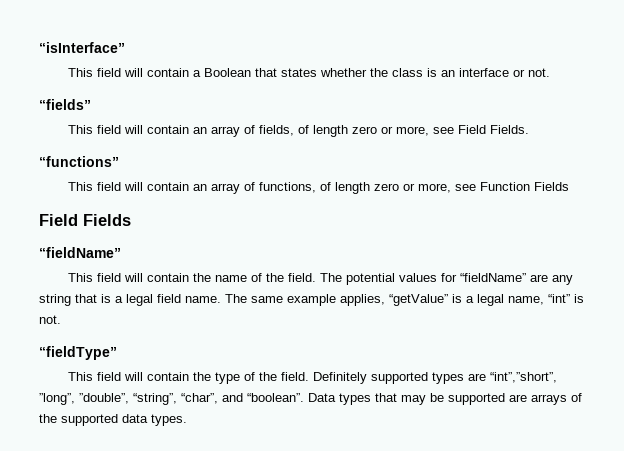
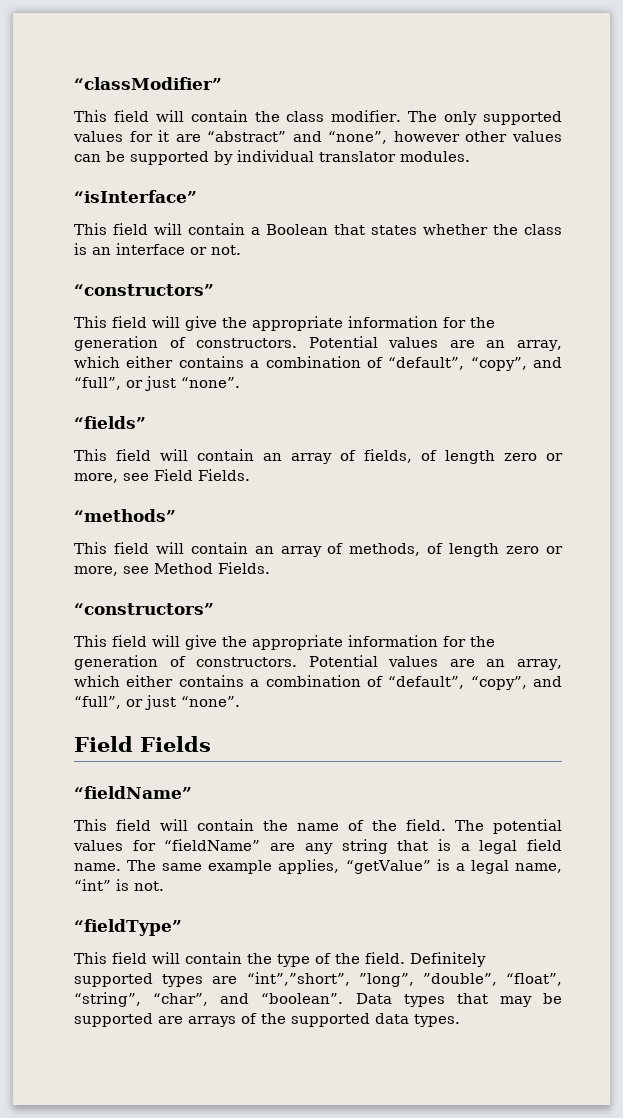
+ “classModifier”
+ This field will contain the class modifier. The only supported values for it are “abstract” and “none”, however other values can be supported by individual translator modules.
  This field will contain a Boolean that states whether the class is an interface or not.
+ “constructors”
+ This field will give the appropriate information for the generation of constructors. Potential values are an array, which either contains a combination of “default”, “copy”, and “full”, or just “none”.
- “functions”
- This field will contain an array of functions, of length zero or more, see Function Fields
+ “methods”
+ This field will contain an array of methods, of length zero or more, see Method Fields.
+ “constructors”
+ This field will give the appropriate information for the generation of constructors. Potential values are an array, which either contains a combination of “default”, “copy”, and “full”, or just “none”.
- Definitely supported types are “int”,”short”, ”long”, ”double”, “string”, “char”, and “boolean”.
+ Definitely supported types are “int”,”short”, ”long”, ”double”, “float”, “string”, “char”, and “boolean”.

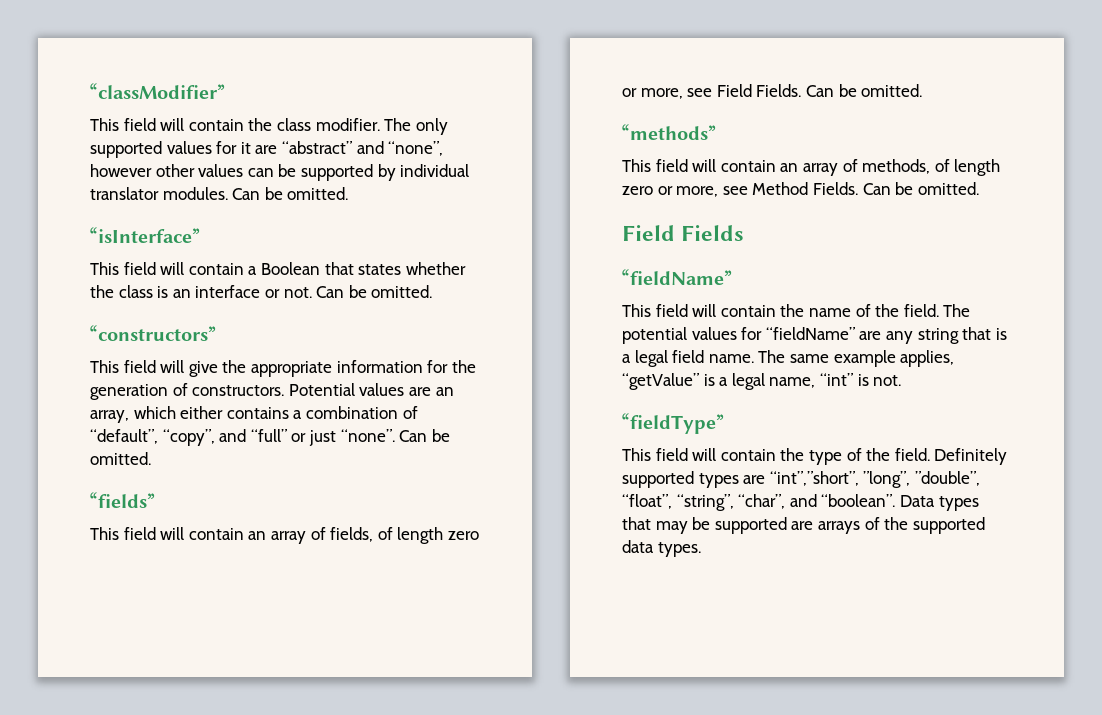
- The only supported values for it are “abstract” and “none”, however other values can be supported by individual translator modules.
+ The only supported values for it are “abstract” and “none”, however other values can be supported by individual translator modules. Can be omitted.
- This field will contain a Boolean that states whether the class is an interface or not.
+ This field will contain a Boolean that states whether the class is an interface or not. Can be omitted.
  “constructors”
- This field will give the appropriate information for the generation of constructors. Potential values are an array, which either contains a combination of “default”, “copy”, and “full”, or just “none”.
+ This field will give the appropriate information for the generation of constructors. Potential values are an array, which either contains a combination of “default”, “copy”, and “full” or just “none”. Can be omitted.
- This field will contain an array of fields, of length zero or more, see Field Fields.
+ This field will contain an array of fields, of length zero or more, see Field Fields. Can be omitted.
- This field will contain an array of methods, of length zero or more, see Method Fields.
- “constructors”
- This field will give the appropriate information for the generation of constructors. Potential values are an array, which either contains a combination of “default”, “copy”, and “full”, or just “none”.
+ This field will contain an array of methods, of length zero or more, see Method Fields. Can be omitted.

